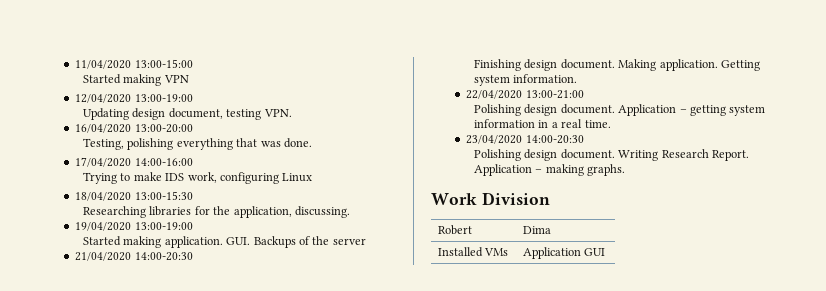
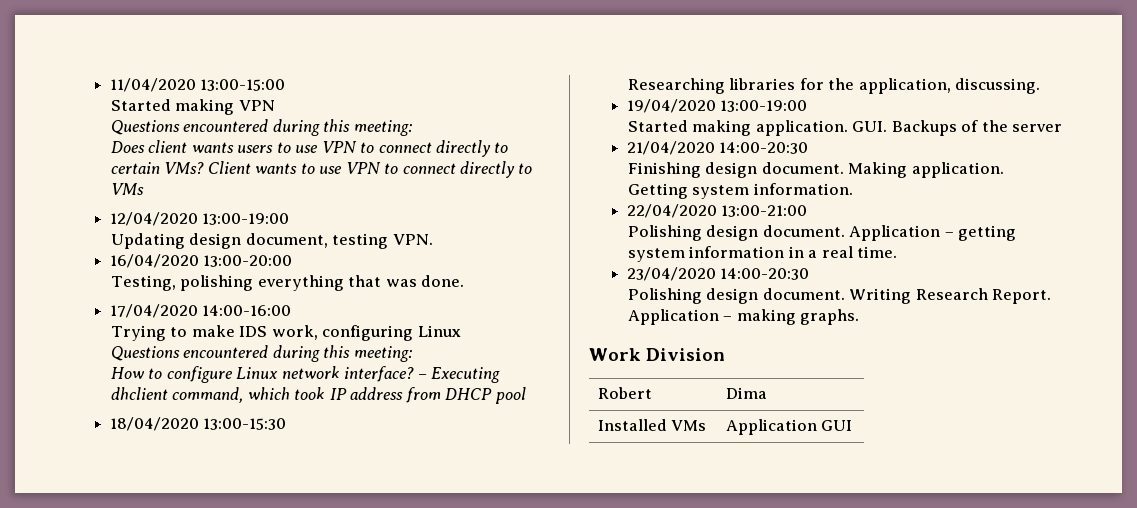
  Started making VPN
+ Questions encountered during this meeting:
+ Does client wants users to use VPN to connect directly to certain VMs? Client wants to use VPN to connect directly to VMs
  Trying to make IDS work, configuring Linux
+ Questions encountered during this meeting:
+ How to configure Linux network interface? – Executing dhclient command, which took IP address from DHCP pool

